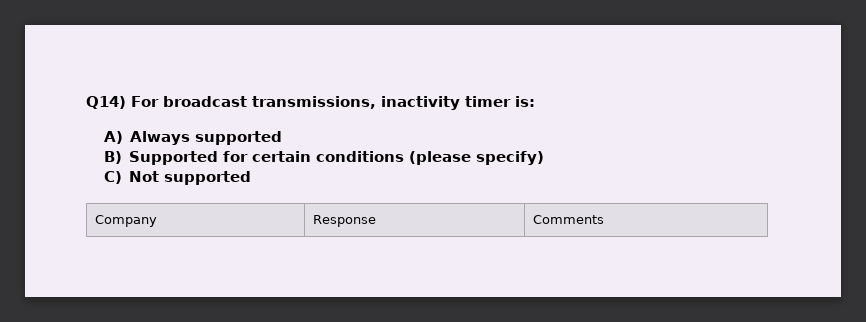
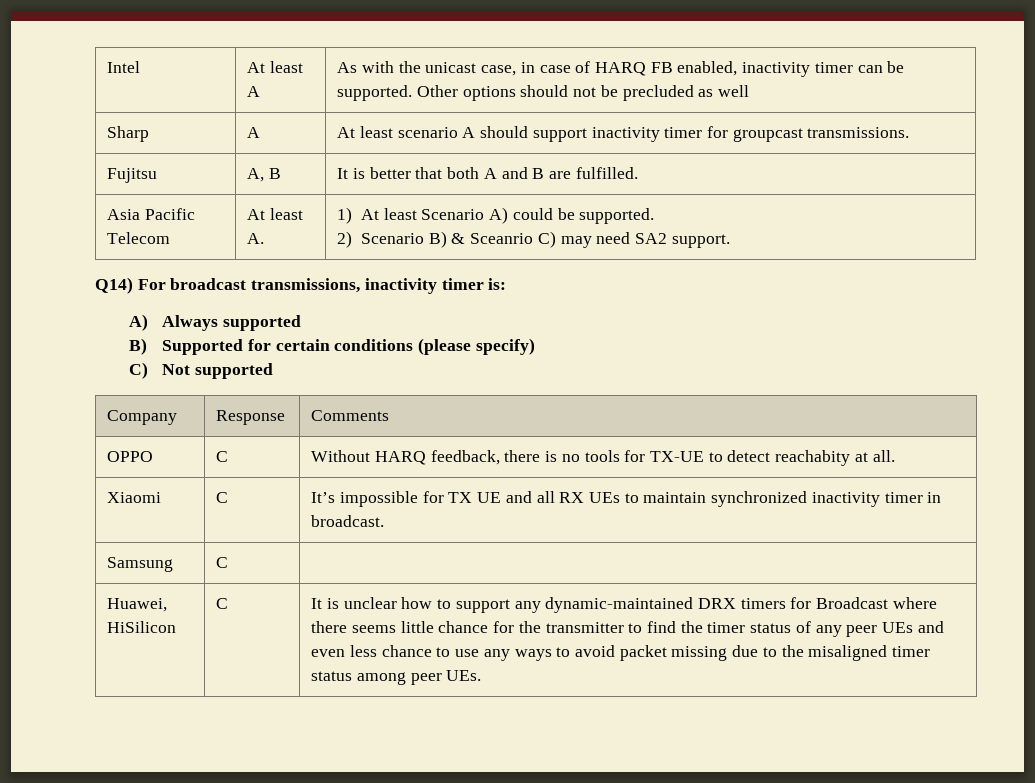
+ Intel | At least A | As with the unicast case, in case of HARQ FB enabled, inactivity timer can be supported. Other options should not be precluded as well
+ Sharp | A | At least scenario A should support inactivity timer for groupcast transmissions.
+ Fujitsu | A, B | It is better that both A and B are fulfilled.
+ Asia Pacific Telecom | At least A. | 1) At least Scenario A) could be supported.
+ 2) Scenario B) & Sceanrio C) may need SA2 support.
+ OPPO | C | Without HARQ feedback, there is no tools for TX-UE to detect reachabity at all.
+ Xiaomi | C | It’s impossible for TX UE and all RX UEs to maintain synchronized inactivity timer in broadcast.
+ Samsung | C |
+ Huawei, HiSilicon | C | It is unclear how to support any dynamic-maintained DRX timers for Broadcast where there seems little chance for the transmitter to find the timer status of any peer UEs and even less chance to use any ways to avoid packet missing due to the misaligned timer status among peer UEs.

